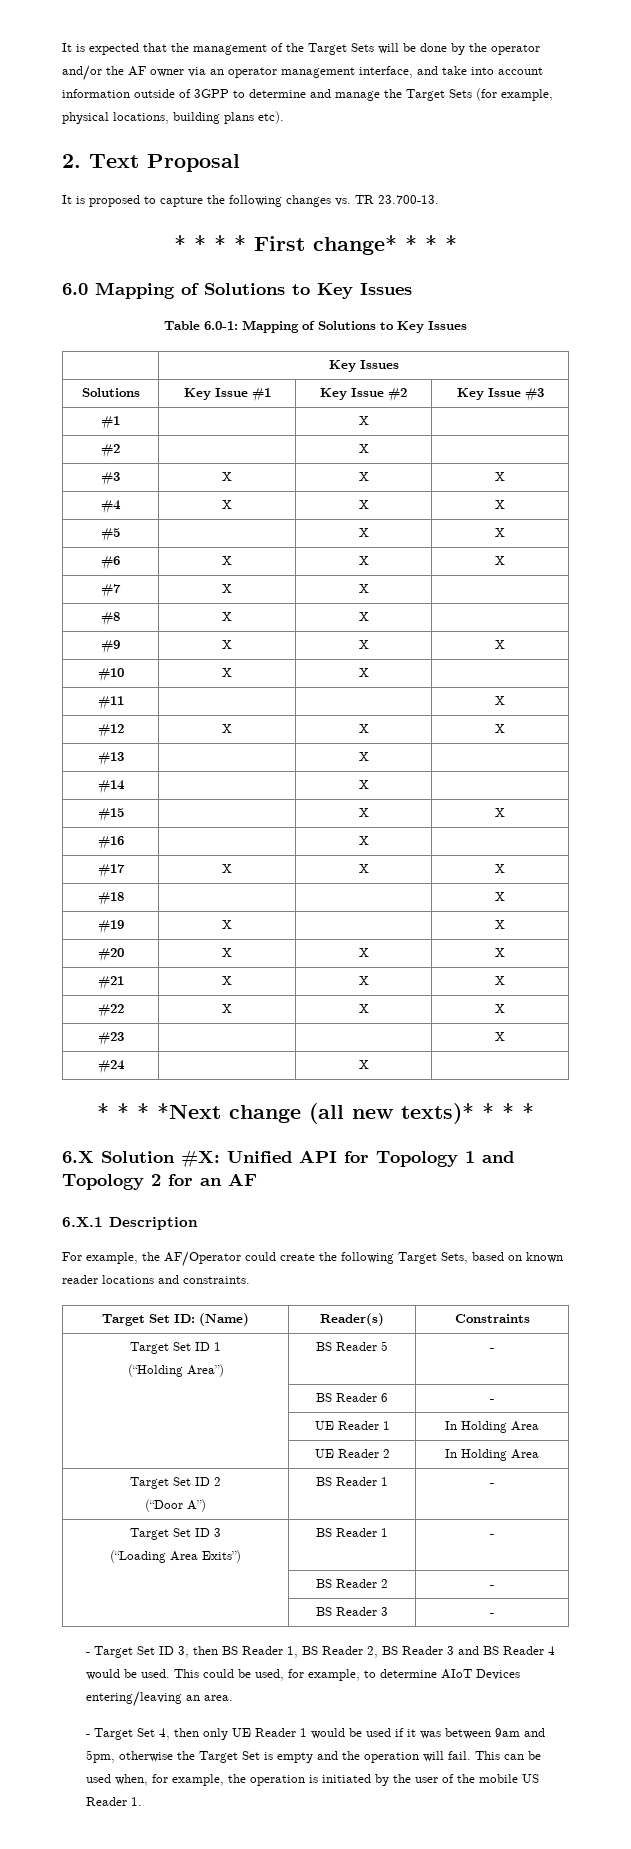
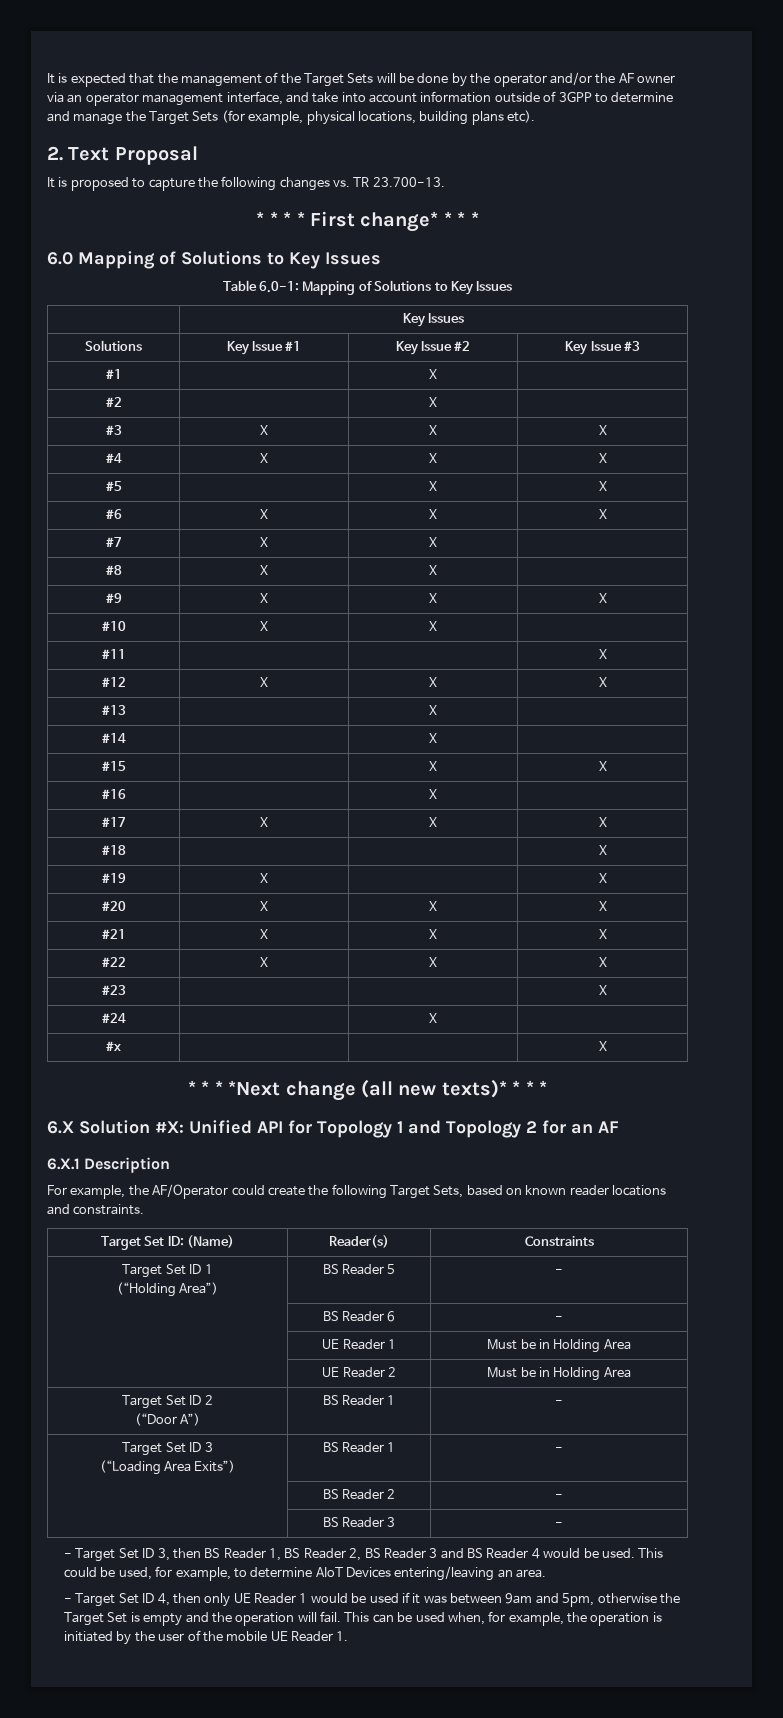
+ #x | | | X
- | UE Reader 1 | In Holding Area
+ | UE Reader 1 | Must be in Holding Area
- | UE Reader 2 | In Holding Area
+ | UE Reader 2 | Must be in Holding Area
- - Target Set 4, then only UE Reader 1 would be used if it was between 9am and 5pm, otherwise the Target Set is empty and the operation will fail.
+ - Target Set ID 4, then only UE Reader 1 would be used if it was between 9am and 5pm, otherwise the Target Set is empty and the operation will fail.
- This can be used when, for example, the operation is initiated by the user of the mobile US Reader 1.
+ This can be used when, for example, the operation is initiated by the user of the mobile UE Reader 1.

